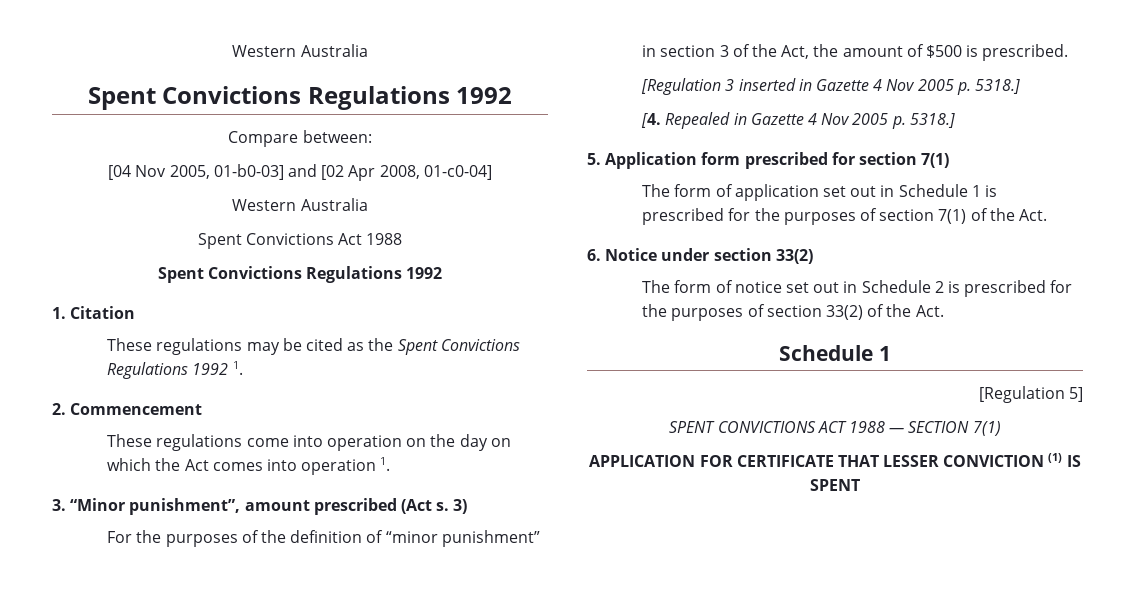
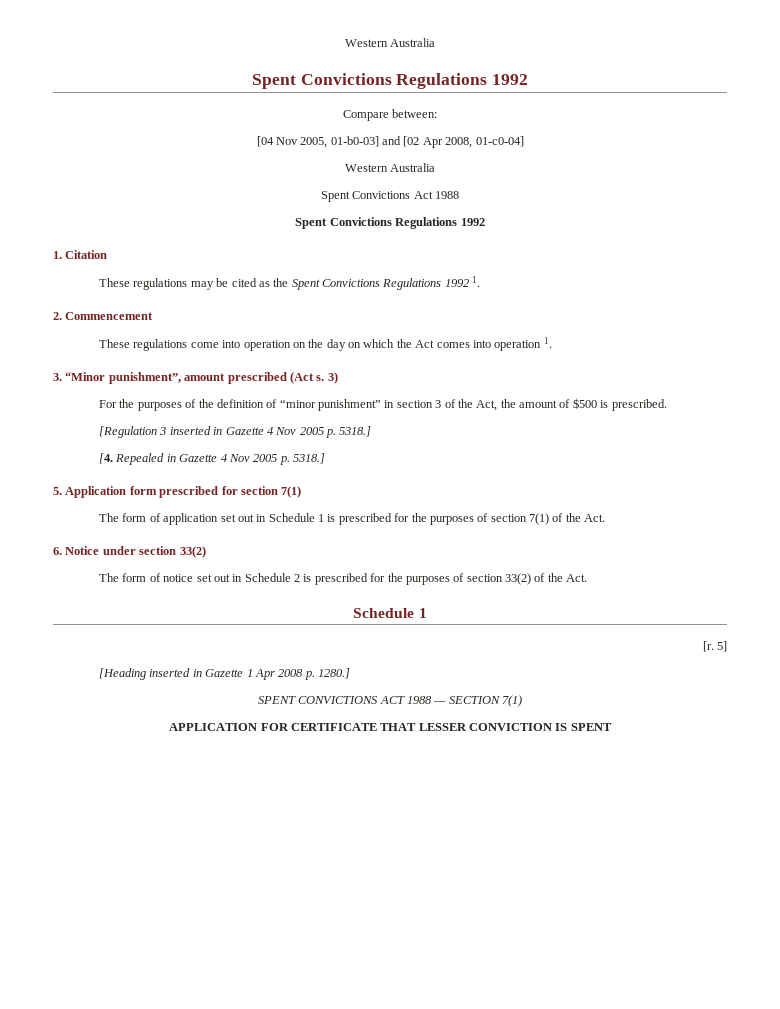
- [Regulation 5]
+ [r. 5]
+ [Heading inserted in Gazette 1 Apr 2008 p. 1280.]
- APPLICATION FOR CERTIFICATE THAT LESSER CONVICTION (1) IS SPENT
+ APPLICATION FOR CERTIFICATE THAT LESSER CONVICTION IS SPENT

